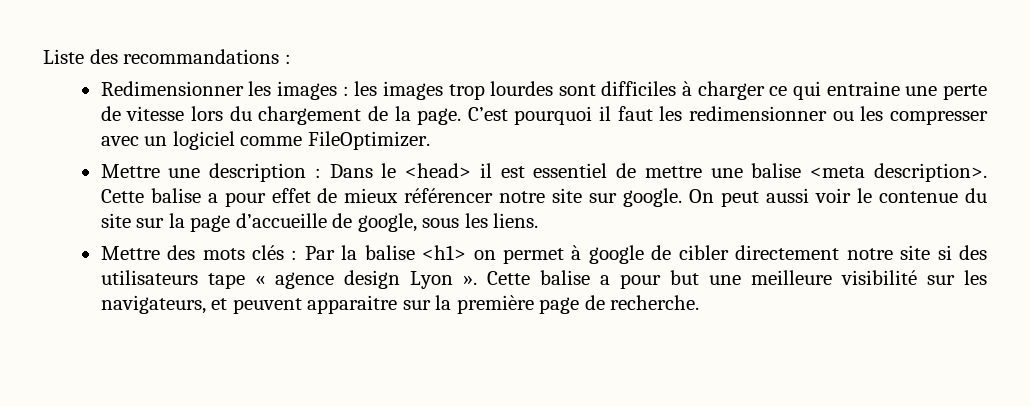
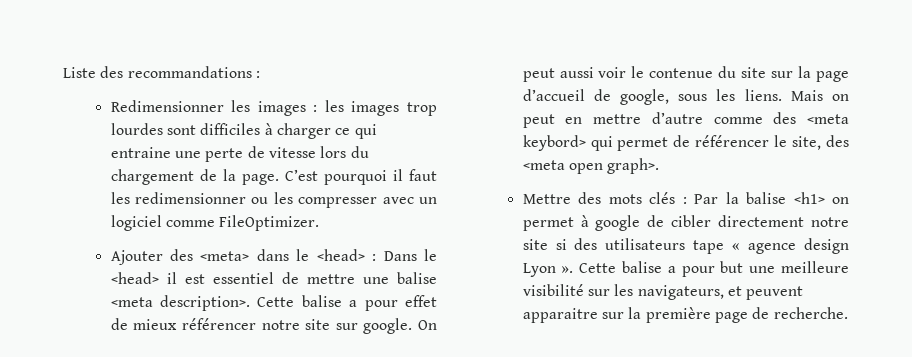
- Mettre une description : Dans le <head> il est essentiel de mettre une balise <meta description>.
+ Ajouter des <meta> dans le <head> : Dans le <head> il est essentiel de mettre une balise <meta description>.
- On peut aussi voir le contenue du site sur la page d’accueille de google, sous les liens.
+ On peut aussi voir le contenue du site sur la page d’accueil de google, sous les liens. Mais on peut en mettre d’autre comme des <meta keybord> qui permet de référencer le site, des <meta open graph>.

